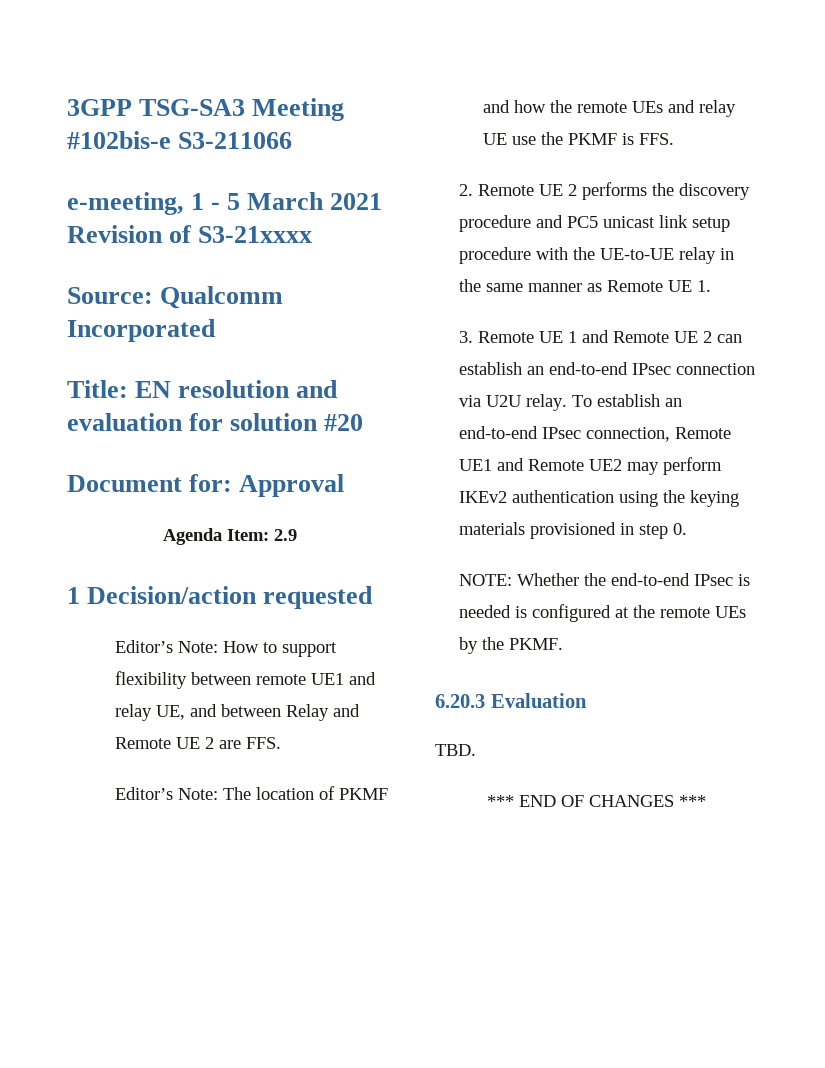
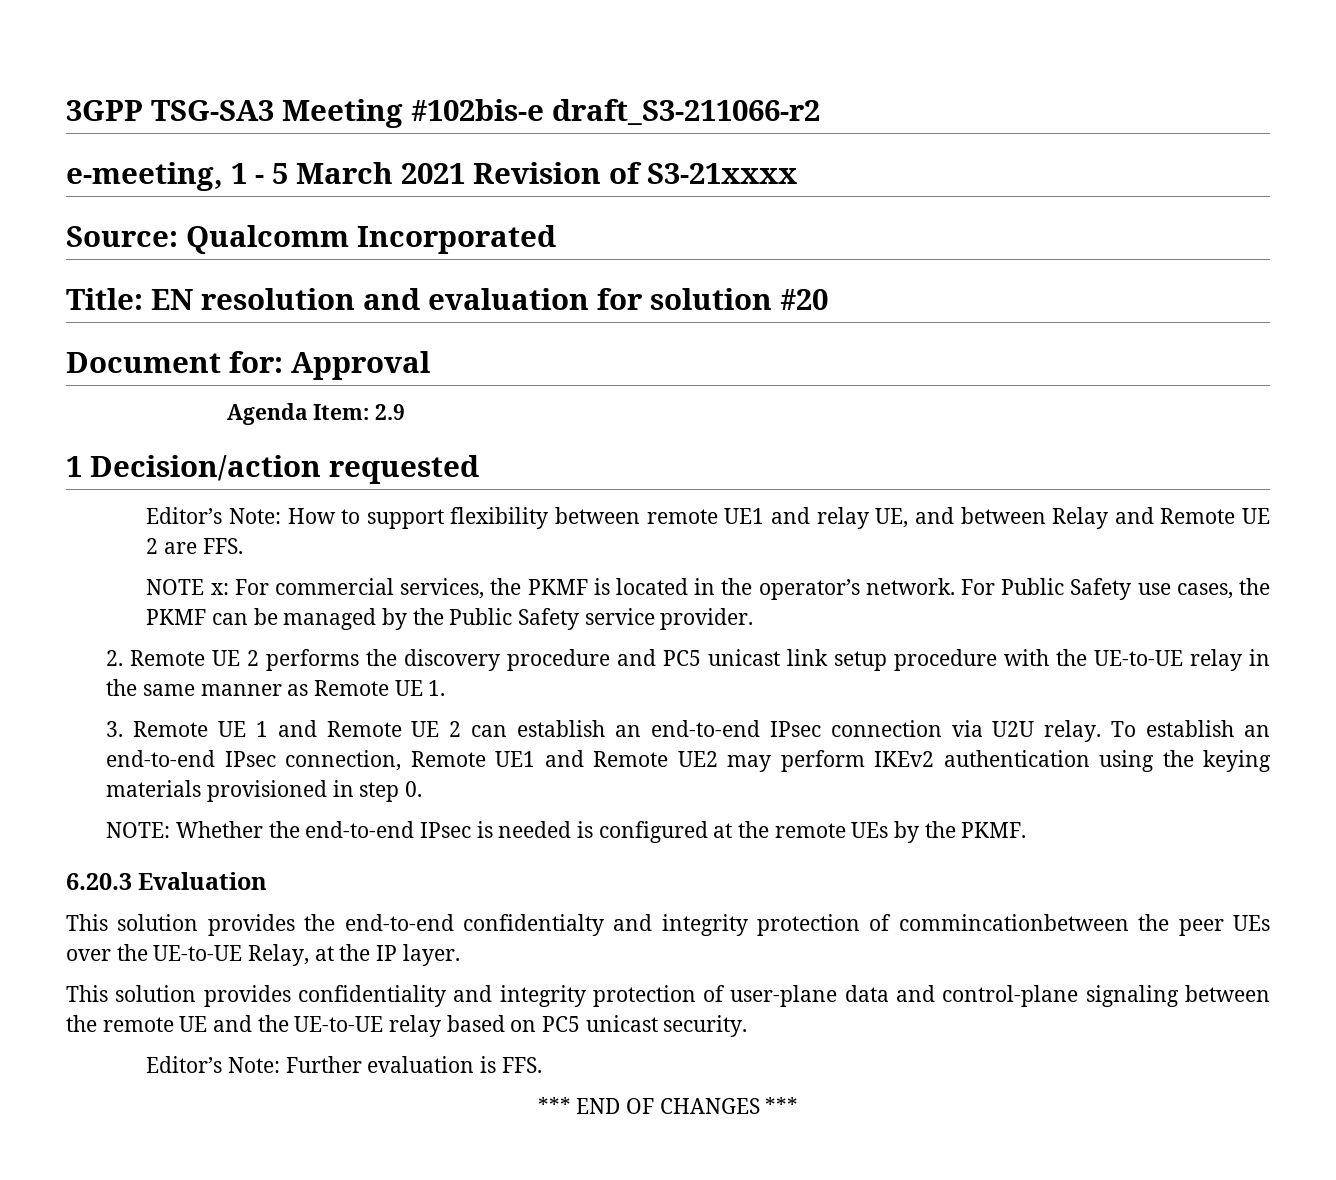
- 3GPP TSG-SA3 Meeting #102bis-e S3-211066
+ 3GPP TSG-SA3 Meeting #102bis-e draft_S3-211066-r2
- Editor’s Note: The location of PKMF and how the remote UEs and relay UE use the PKMF is FFS.
+ NOTE x: For commercial services, the PKMF is located in the operator’s network. For Public Safety use cases, the PKMF can be managed by the Public Safety service provider.
- TBD.
+ This solution provides the end-to-end confidentialty and integrity protection of commincationbetween the peer UEs over the UE-to-UE Relay, at the IP layer.
+ This solution provides confidentiality and integrity protection of user-plane data and control-plane signaling between the remote UE and the UE-to-UE relay based on PC5 unicast security.
+ Editor’s Note: Further evaluation is FFS.

